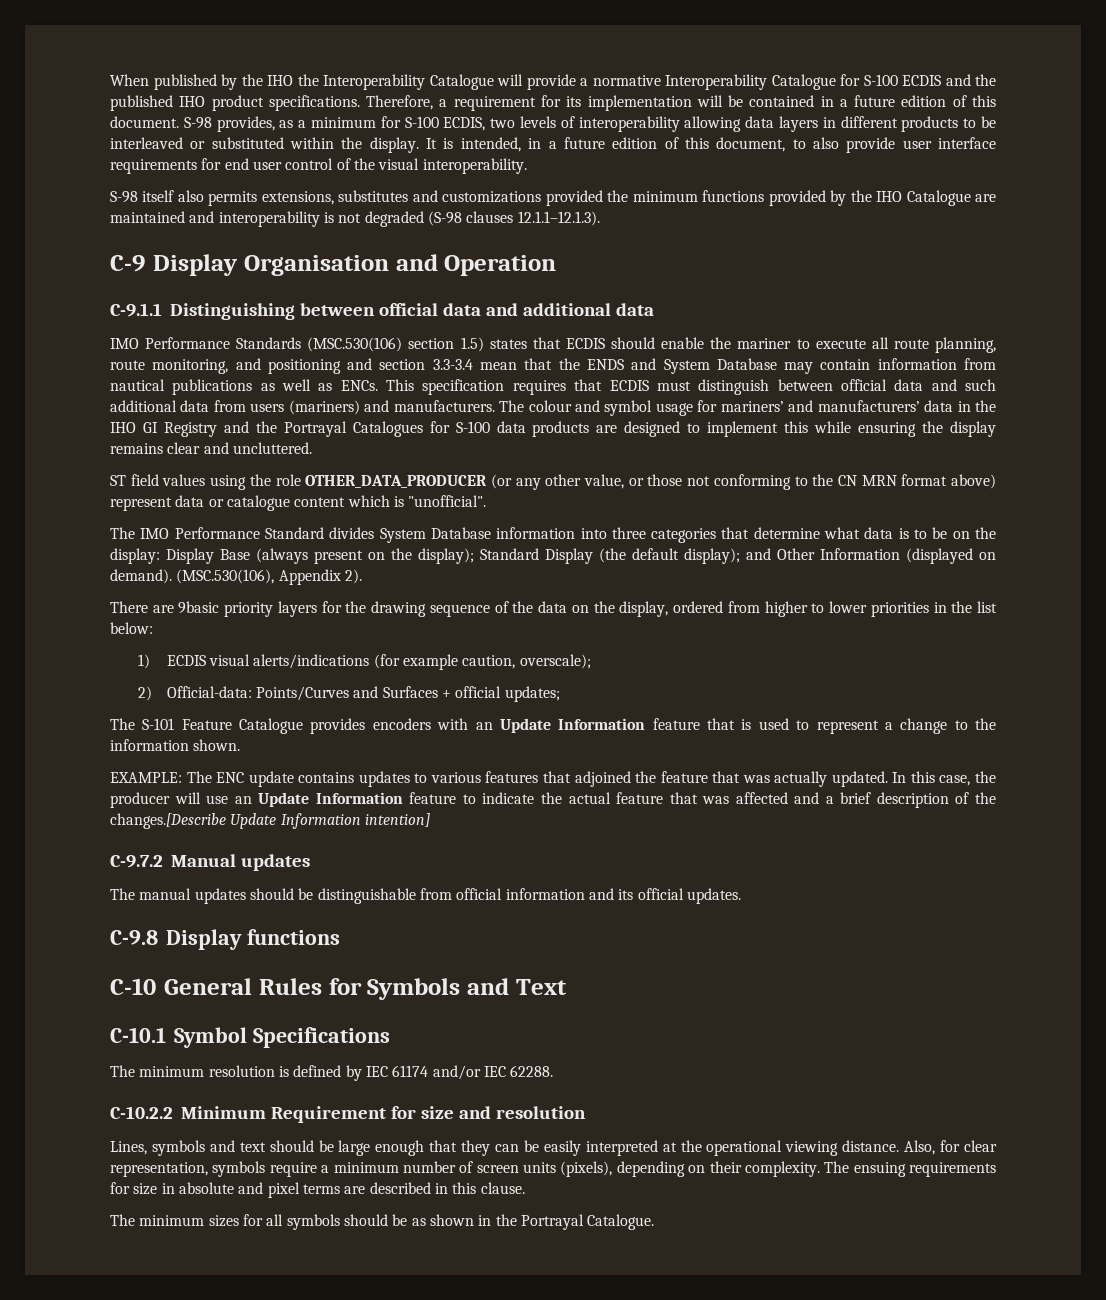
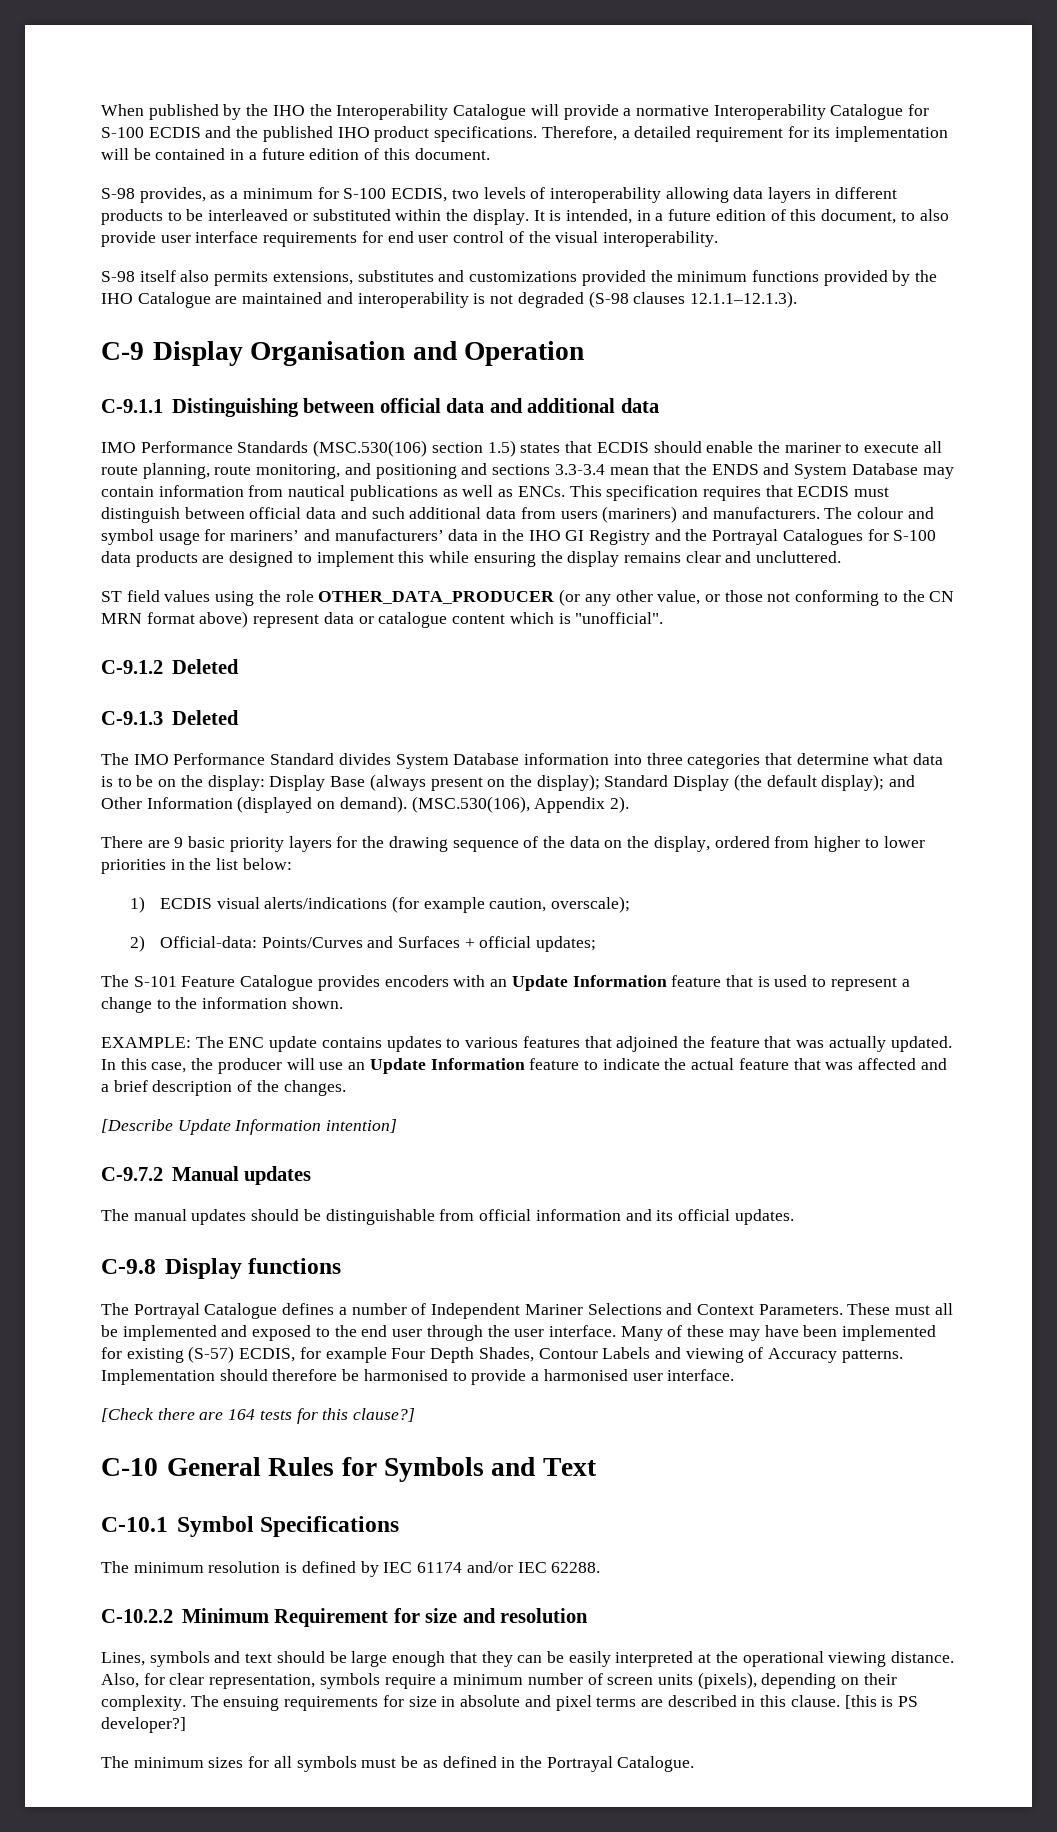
- Therefore, a requirement for its implementation will be contained in a future edition of this document. S-98 provides, as a minimum for S-100 ECDIS, two levels of interoperability allowing data layers in different products to be interleaved or substituted within the display.
+ Therefore, a detailed requirement for its implementation will be contained in a future edition of this document.
+ S-98 provides, as a minimum for S-100 ECDIS, two levels of interoperability allowing data layers in different products to be interleaved or substituted within the display.
- IMO Performance Standards (MSC.530(106) section 1.5) states that ECDIS should enable the mariner to execute all route planning, route monitoring, and positioning and section 3.3-3.4 mean that the ENDS and System Database may contain information from nautical publications as well as ENCs.
+ IMO Performance Standards (MSC.530(106) section 1.5) states that ECDIS should enable the mariner to execute all route planning, route monitoring, and positioning and sections 3.3-3.4 mean that the ENDS and System Database may contain information from nautical publications as well as ENCs.
+ C-9.1.2 Deleted
+ C-9.1.3 Deleted
- There are 9basic priority layers for the drawing sequence of the data on the display, ordered from higher to lower priorities in the list below:
+ There are 9 basic priority layers for the drawing sequence of the data on the display, ordered from higher to lower priorities in the list below:
- In this case, the producer will use an Update Information feature to indicate the actual feature that was affected and a brief description of the changes.[Describe Update Information intention]
+ In this case, the producer will use an Update Information feature to indicate the actual feature that was affected and a brief description of the changes.
+ [Describe Update Information intention]
+ The Portrayal Catalogue defines a number of Independent Mariner Selections and Context Parameters. These must all be implemented and exposed to the end user through the user interface. Many of these may have been implemented for existing (S-57) ECDIS, for example Four Depth Shades, Contour Labels and viewing of Accuracy patterns. Implementation should therefore be harmonised to provide a harmonised user interface.
+ [Check there are 164 tests for this clause?]
+ [this is PS developer?]
- The minimum sizes for all symbols should be as shown in the Portrayal Catalogue.
+ The minimum sizes for all symbols must be as defined in the Portrayal Catalogue.

